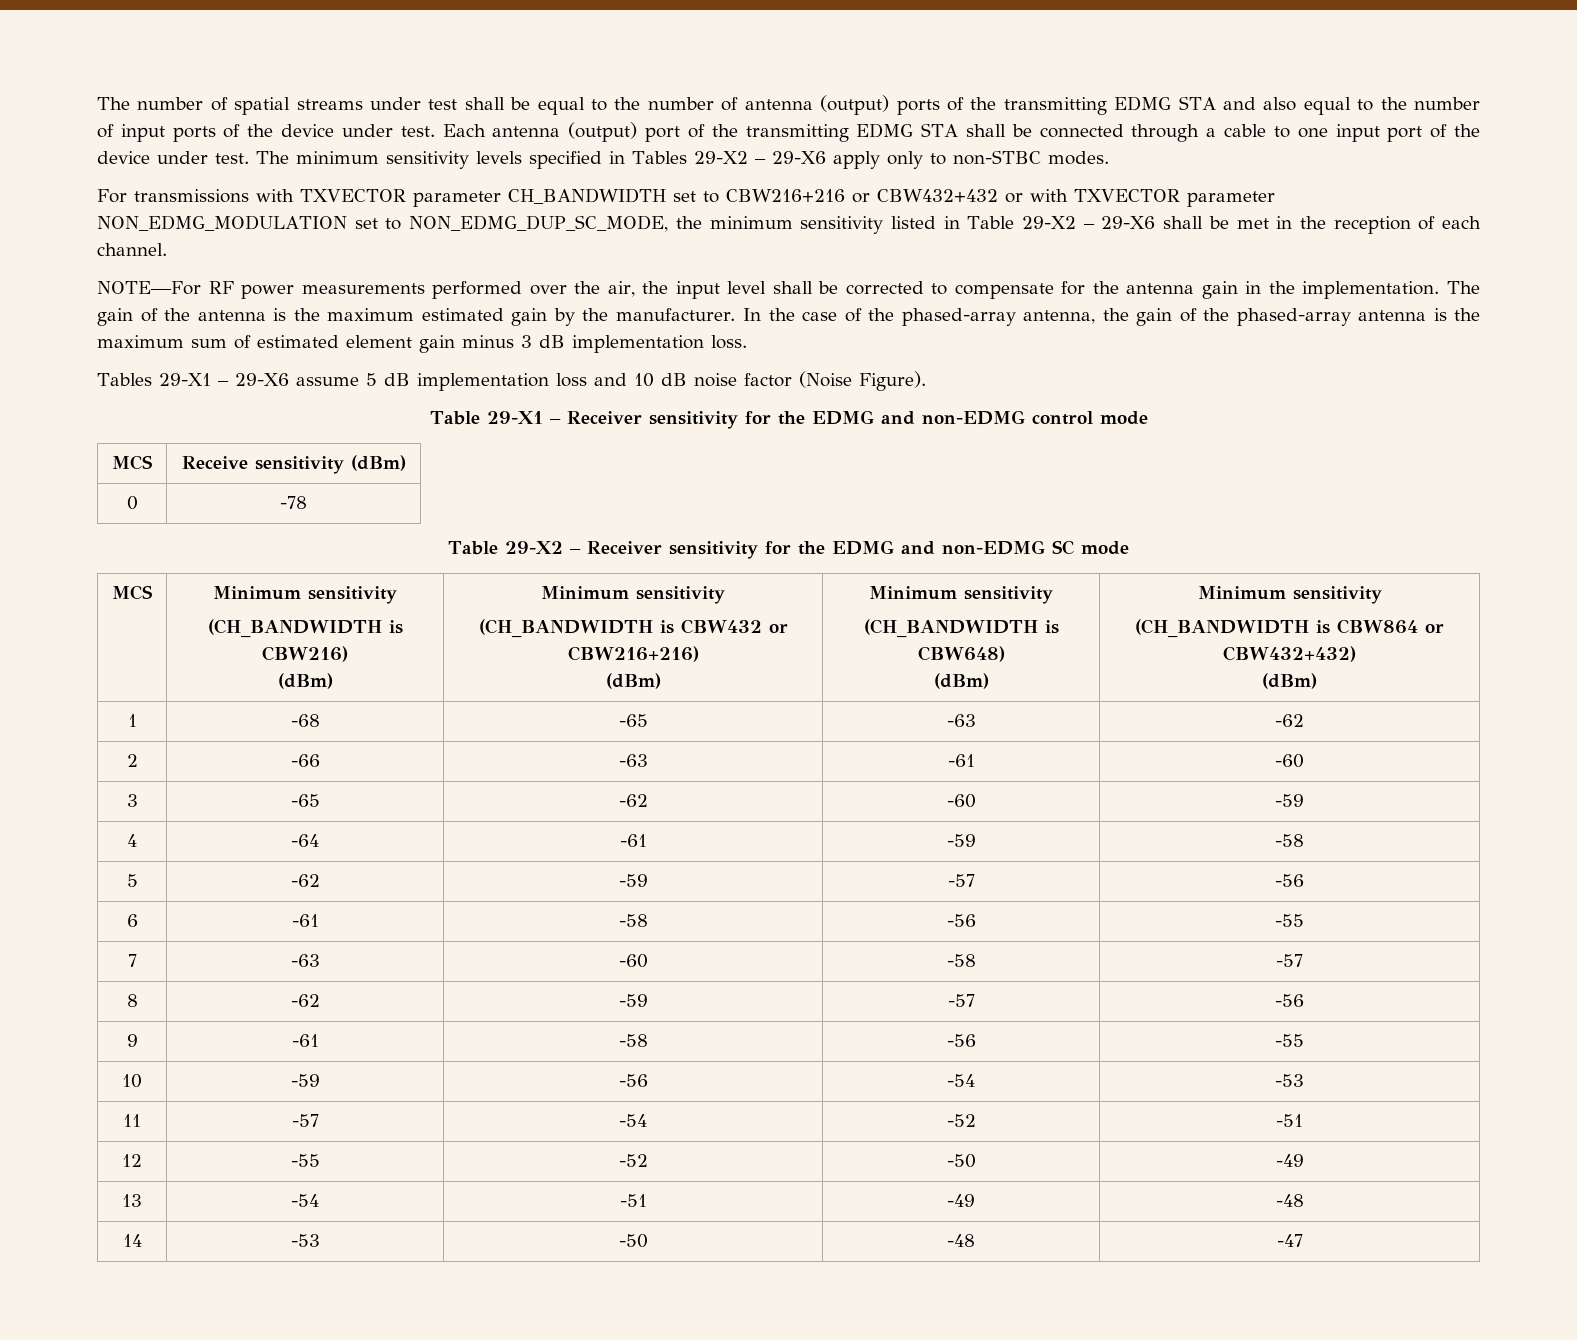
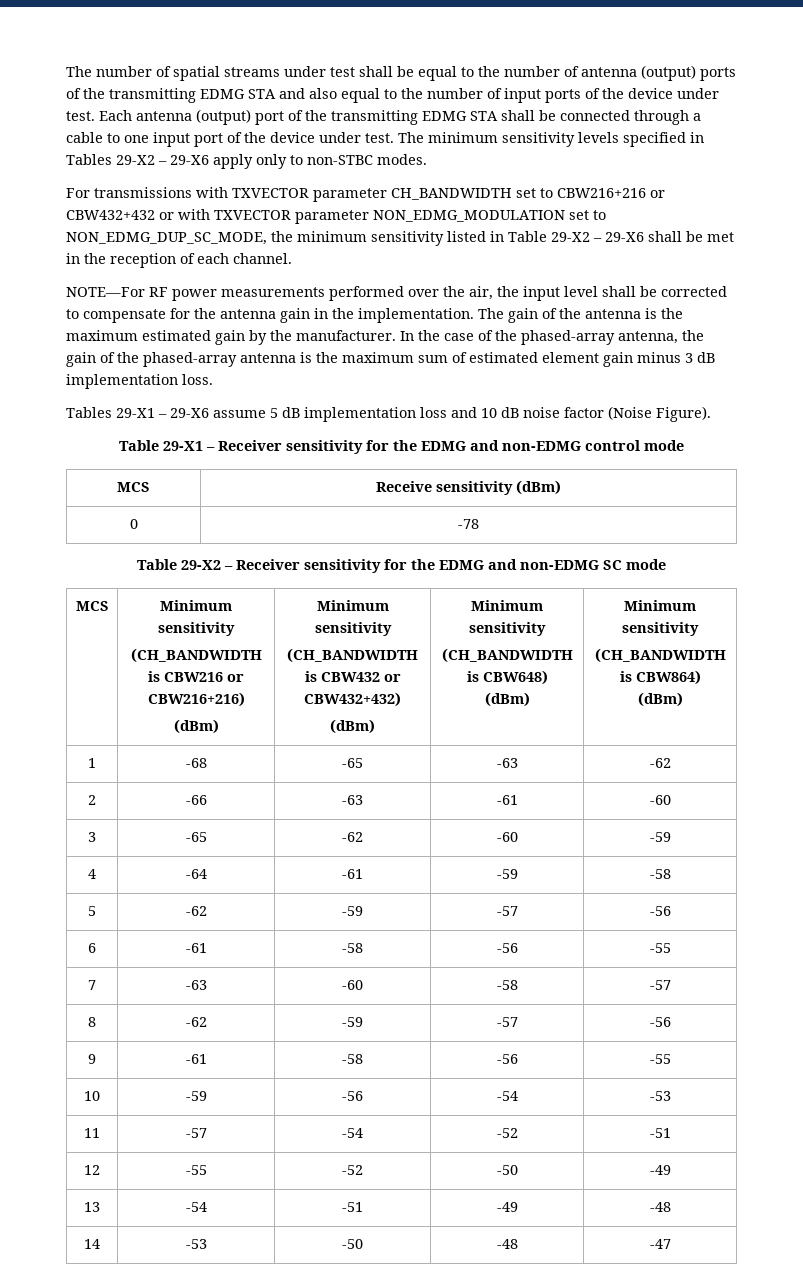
  MCS | Minimum sensitivity
- (CH_BANDWIDTH is CBW216)
+ (CH_BANDWIDTH is CBW216 or CBW216+216)
  (dBm) | Minimum sensitivity
- (CH_BANDWIDTH is CBW432 or CBW216+216)
+ (CH_BANDWIDTH is CBW432 or CBW432+432)
  (dBm) | Minimum sensitivity
  (CH_BANDWIDTH is CBW648)
  (dBm) | Minimum sensitivity
- (CH_BANDWIDTH is CBW864 or CBW432+432)
+ (CH_BANDWIDTH is CBW864)

